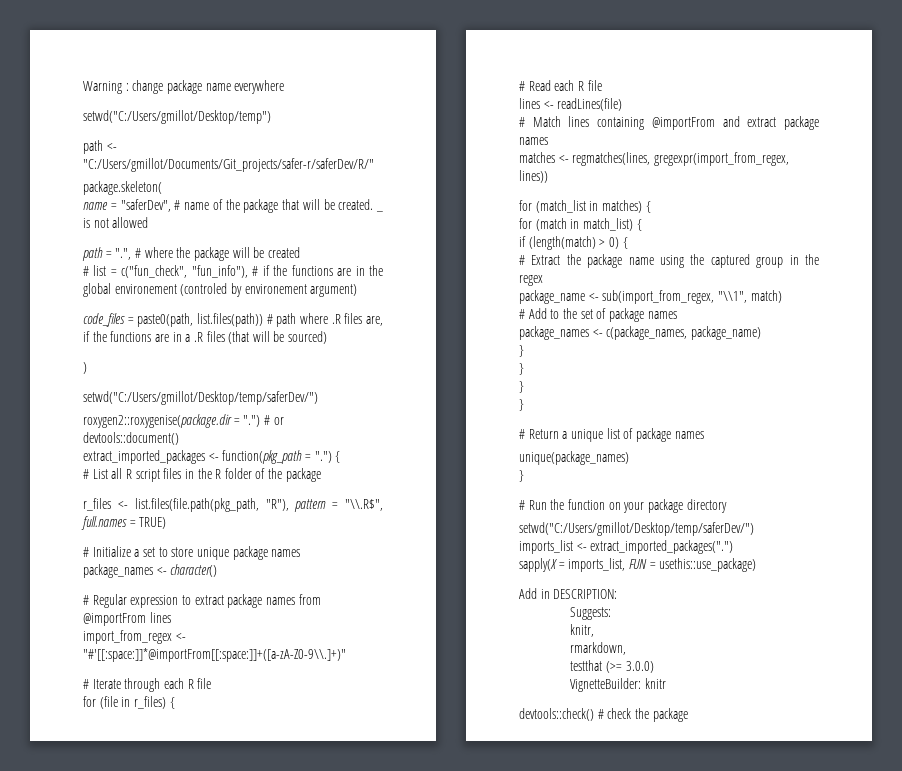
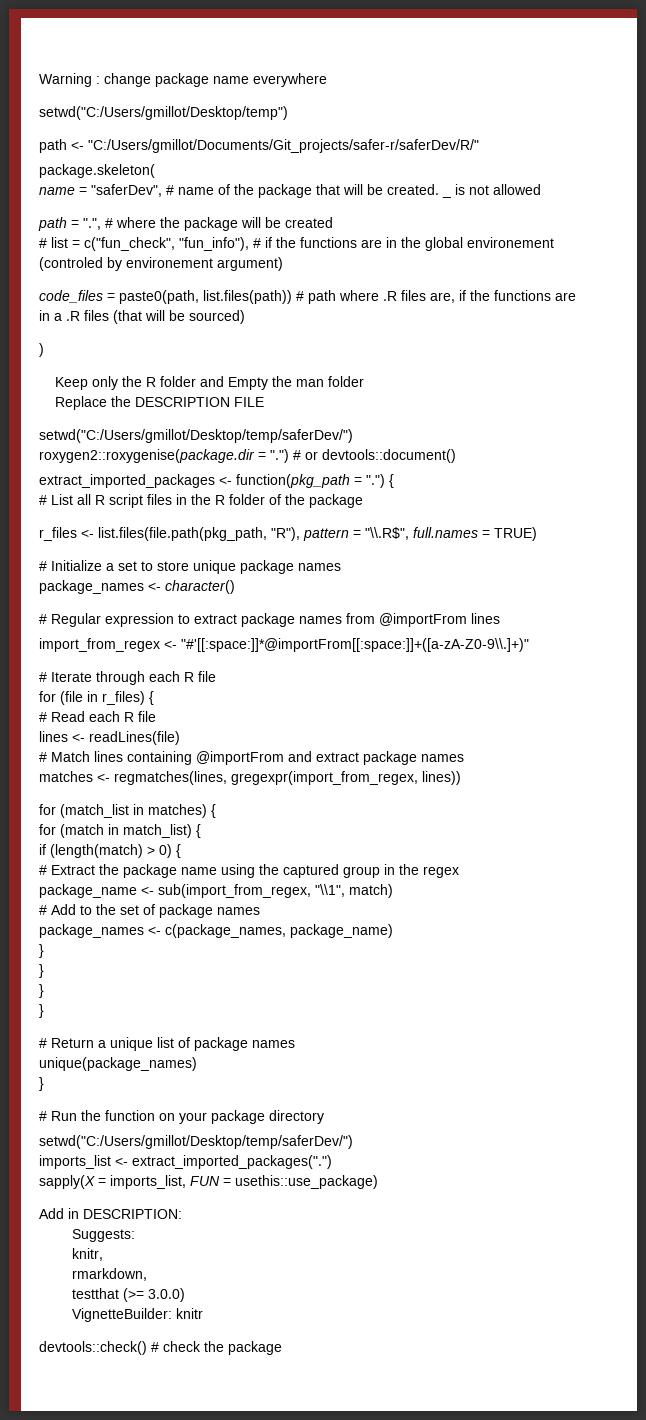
+ Keep only the R folder and Empty the man folder
+ Replace the DESCRIPTION FILE

